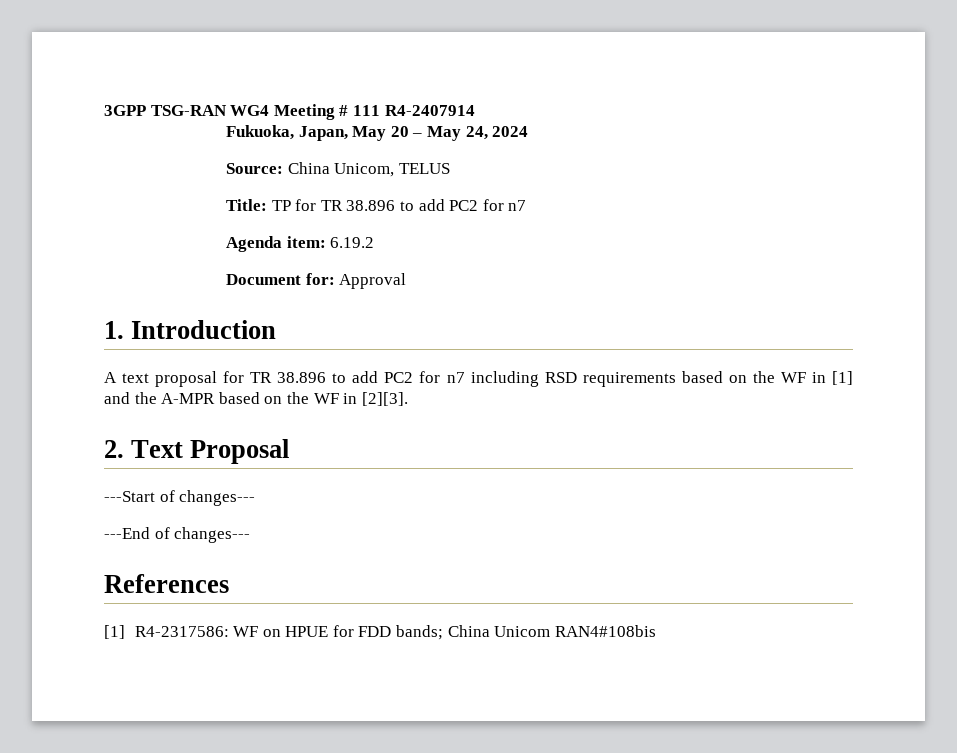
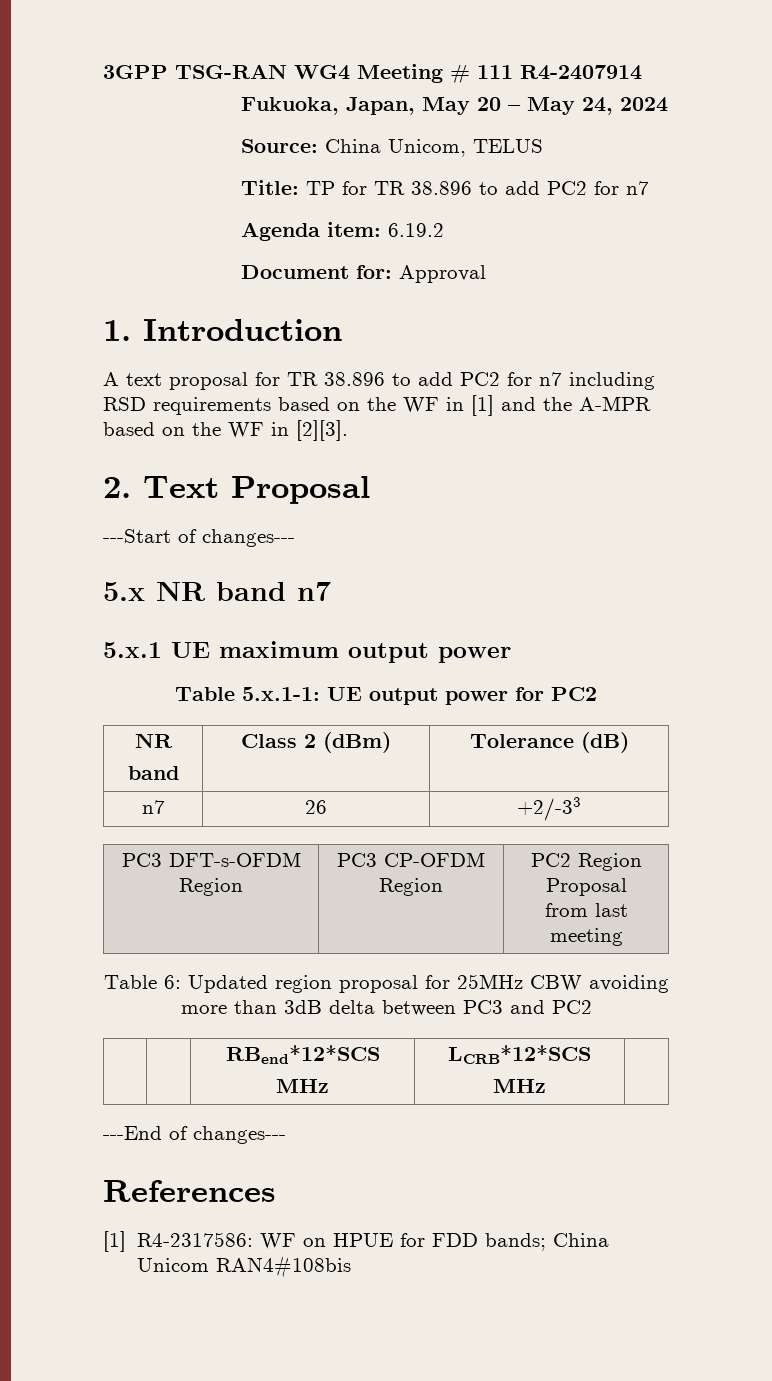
+ 5.x NR band n7
+ 5.x.1 UE maximum output power
+ Table 5.x.1-1: UE output power for PC2
+ NR
+ band | Class 2 (dBm) | Tolerance (dB)
+ n7 | 26 | +2/-33
+ PC3 DFT-s-OFDM Region | PC3 CP-OFDM Region | PC2 Region Proposal
+ from last meeting
+ Table 6: Updated region proposal for 25MHz CBW avoiding more than 3dB delta between PC3 and PC2
+ | | RBend*12*SCS
+ MHz | LCRB*12*SCS
+ MHz |

